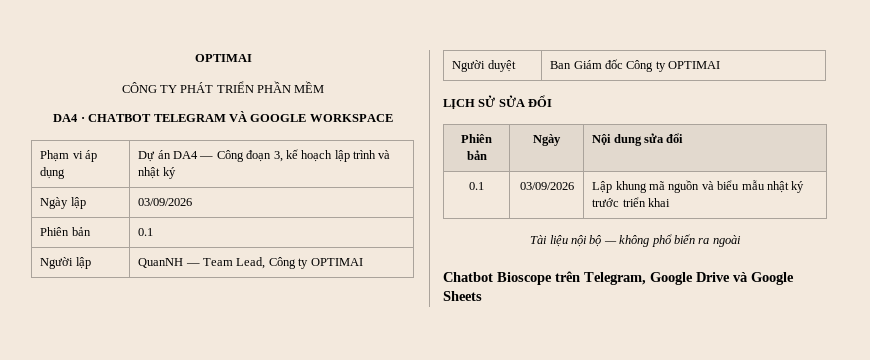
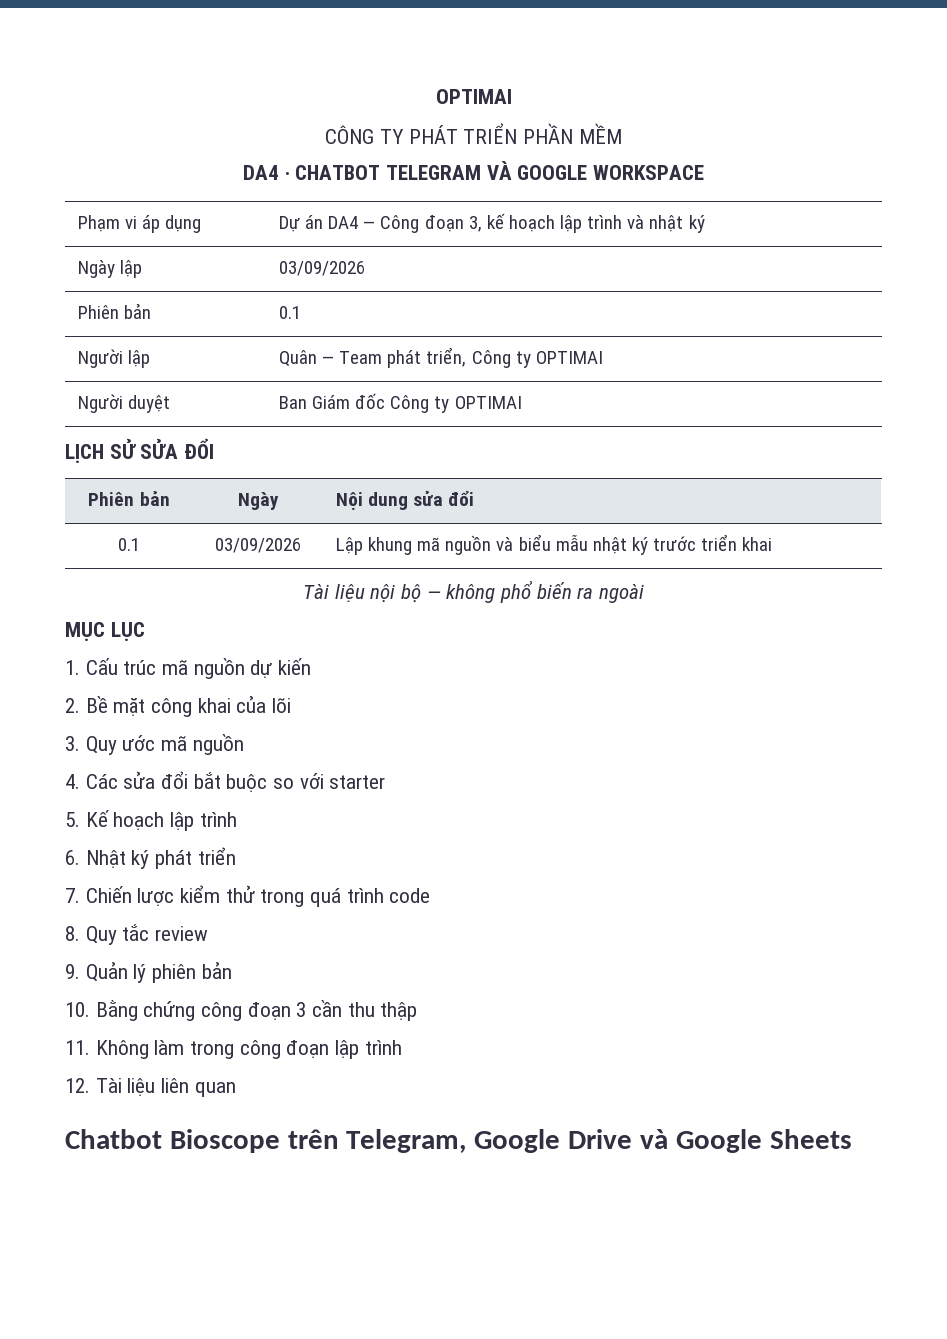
- Người lập | QuanNH — Team Lead, Công ty OPTIMAI
+ Người lập | Quân — Team phát triển, Công ty OPTIMAI
+ MỤC LỤC
+ 1. Cấu trúc mã nguồn dự kiến
+ 2. Bề mặt công khai của lõi
+ 3. Quy ước mã nguồn
+ 4. Các sửa đổi bắt buộc so với starter
+ 5. Kế hoạch lập trình
+ 6. Nhật ký phát triển
+ 7. Chiến lược kiểm thử trong quá trình code
+ 8. Quy tắc review
+ 9. Quản lý phiên bản
+ 10. Bằng chứng công đoạn 3 cần thu thập
+ 11. Không làm trong công đoạn lập trình
+ 12. Tài liệu liên quan

